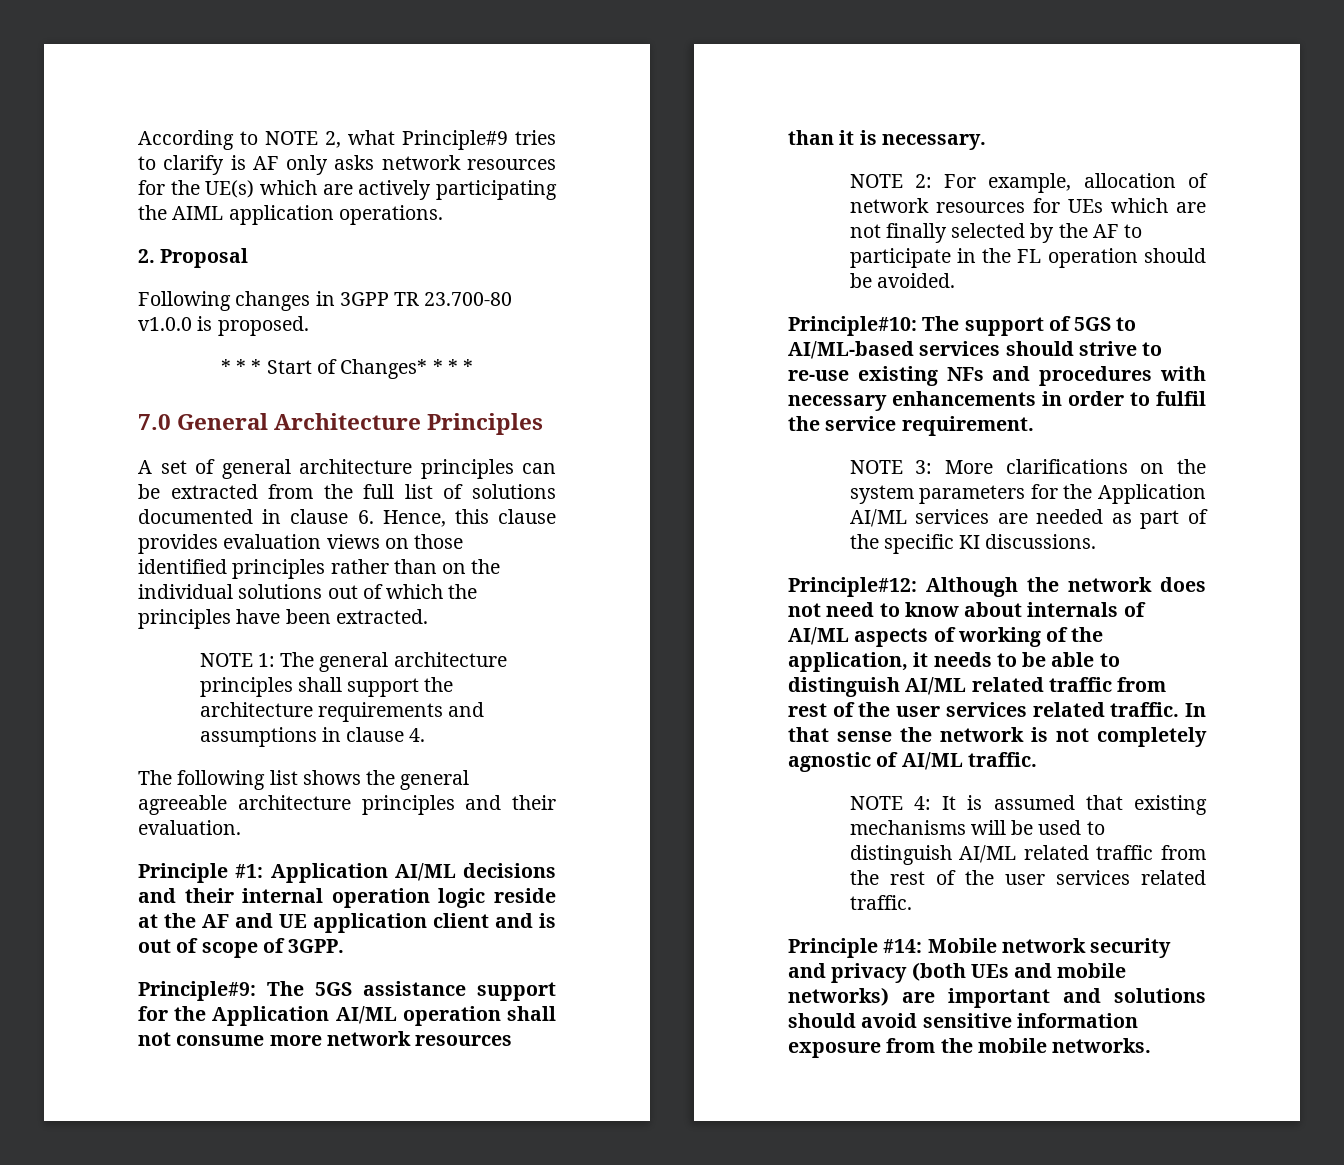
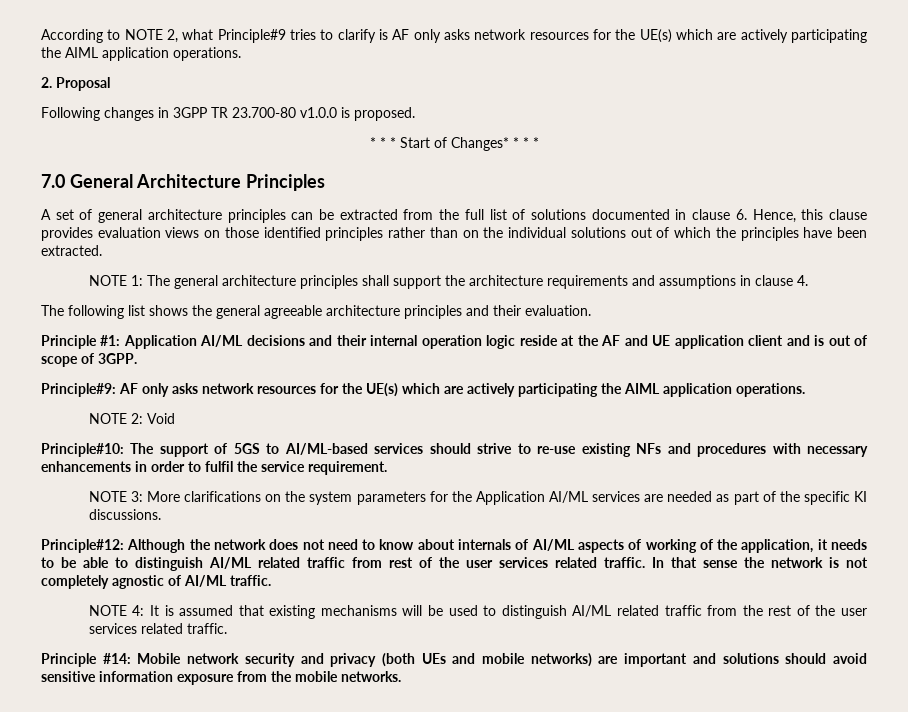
- Principle#9: The 5GS assistance support for the Application AI/ML operation shall not consume more network resources than it is necessary.
- NOTE 2: For example, allocation of network resources for UEs which are not finally selected by the AF to participate in the FL operation should be avoided.
+ Principle#9: AF only asks network resources for the UE(s) which are actively participating the AIML application operations.
+ NOTE 2: Void

